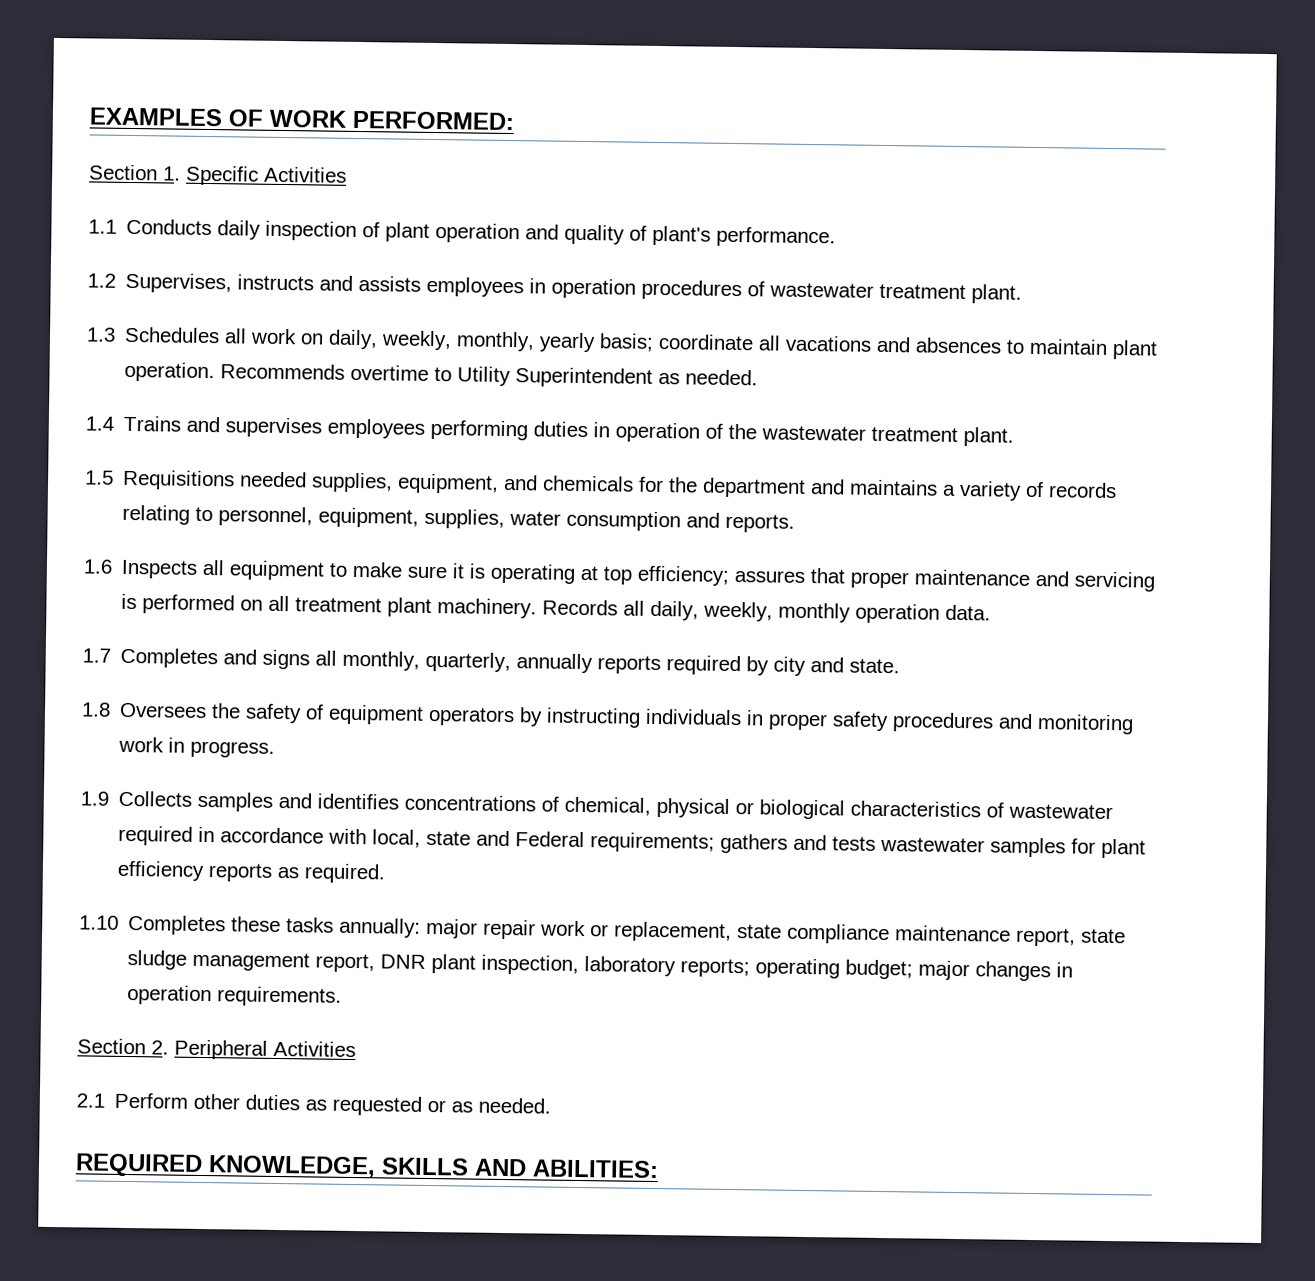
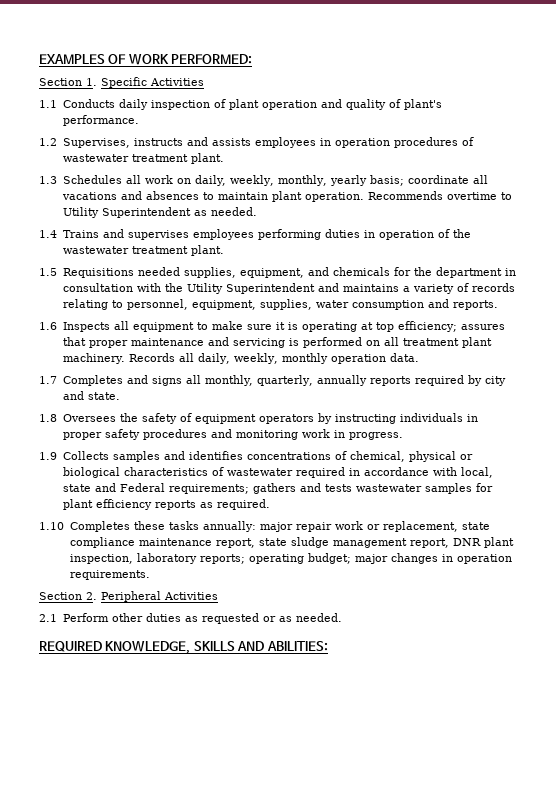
- 1.5 Requisitions needed supplies, equipment, and chemicals for the department and maintains a variety of records relating to personnel, equipment, supplies, water consumption and reports.
+ 1.5 Requisitions needed supplies, equipment, and chemicals for the department in consultation with the Utility Superintendent and maintains a variety of records relating to personnel, equipment, supplies, water consumption and reports.

